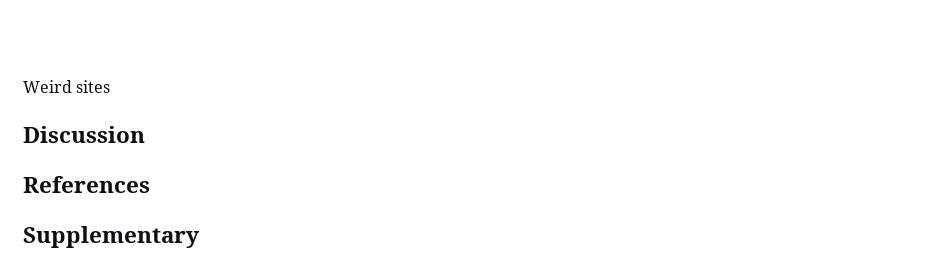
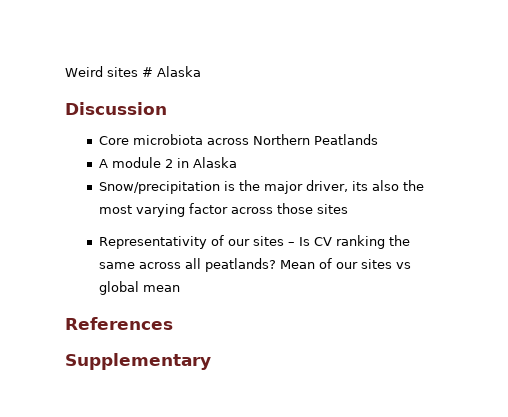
- Weird sites
+ Weird sites # Alaska
+ Core microbiota across Northern Peatlands
+ A module 2 in Alaska
+ Snow/precipitation is the major driver, its also the most varying factor across those sites
+ Representativity of our sites – Is CV ranking the same across all peatlands? Mean of our sites vs global mean

